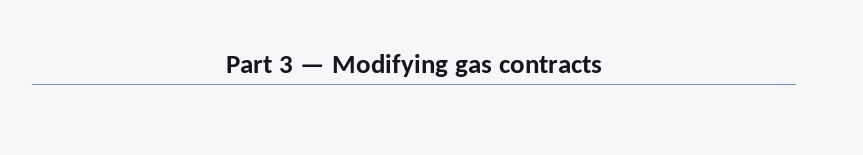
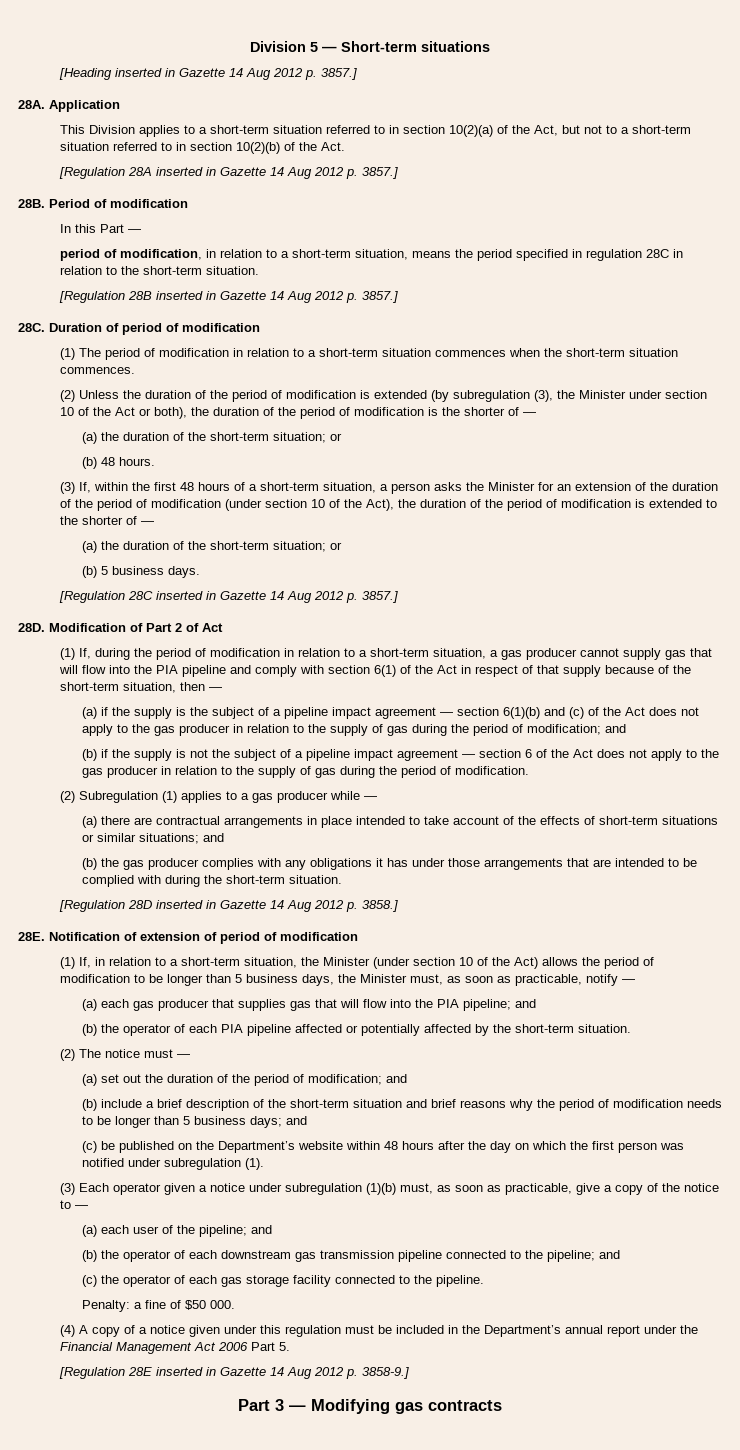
+ Division 5 — Short-term situations
+ [Heading inserted in Gazette 14 Aug 2012 p. 3857.]
+ 28A. Application
+ This Division applies to a short-term situation referred to in section 10(2)(a) of the Act, but not to a short-term situation referred to in section 10(2)(b) of the Act.
+ [Regulation 28A inserted in Gazette 14 Aug 2012 p. 3857.]
+ 28B. Period of modification
+ In this Part —
+ period of modification, in relation to a short-term situation, means the period specified in regulation 28C in relation to the short-term situation.
+ [Regulation 28B inserted in Gazette 14 Aug 2012 p. 3857.]
+ 28C. Duration of period of modification
+ (1) The period of modification in relation to a short-term situation commences when the short-term situation commences.
+ (2) Unless the duration of the period of modification is extended (by subregulation (3), the Minister under section 10 of the Act or both), the duration of the period of modification is the shorter of —
+ (a) the duration of the short-term situation; or
+ (b) 48 hours.
+ (3) If, within the first 48 hours of a short-term situation, a person asks the Minister for an extension of the duration of the period of modification (under section 10 of the Act), the duration of the period of modification is extended to the shorter of —
+ (a) the duration of the short-term situation; or
+ (b) 5 business days.
+ [Regulation 28C inserted in Gazette 14 Aug 2012 p. 3857.]
+ 28D. Modification of Part 2 of Act
+ (1) If, during the period of modification in relation to a short-term situation, a gas producer cannot supply gas that will flow into the PIA pipeline and comply with section 6(1) of the Act in respect of that supply because of the short-term situation, then —
+ (a) if the supply is the subject of a pipeline impact agreement — section 6(1)(b) and (c) of the Act does not apply to the gas producer in relation to the supply of gas during the period of modification; and
+ (b) if the supply is not the subject of a pipeline impact agreement — section 6 of the Act does not apply to the gas producer in relation to the supply of gas during the period of modification.
+ (2) Subregulation (1) applies to a gas producer while —
+ (a) there are contractual arrangements in place intended to take account of the effects of short-term situations or similar situations; and
+ (b) the gas producer complies with any obligations it has under those arrangements that are intended to be complied with during the short-term situation.
+ [Regulation 28D inserted in Gazette 14 Aug 2012 p. 3858.]
+ 28E. Notification of extension of period of modification
+ (1) If, in relation to a short-term situation, the Minister (under section 10 of the Act) allows the period of modification to be longer than 5 business days, the Minister must, as soon as practicable, notify —
+ (a) each gas producer that supplies gas that will flow into the PIA pipeline; and
+ (b) the operator of each PIA pipeline affected or potentially affected by the short-term situation.
+ (2) The notice must —
+ (a) set out the duration of the period of modification; and
+ (b) include a brief description of the short-term situation and brief reasons why the period of modification needs to be longer than 5 business days; and
+ (c) be published on the Department’s website within 48 hours after the day on which the first person was notified under subregulation (1).
+ (3) Each operator given a notice under subregulation (1)(b) must, as soon as practicable, give a copy of the notice to —
+ (a) each user of the pipeline; and
+ (b) the operator of each downstream gas transmission pipeline connected to the pipeline; and
+ (c) the operator of each gas storage facility connected to the pipeline.
+ Penalty: a fine of $50 000.
+ (4) A copy of a notice given under this regulation must be included in the Department’s annual report under the Financial Management Act 2006 Part 5.
+ [Regulation 28E inserted in Gazette 14 Aug 2012 p. 3858-9.]

